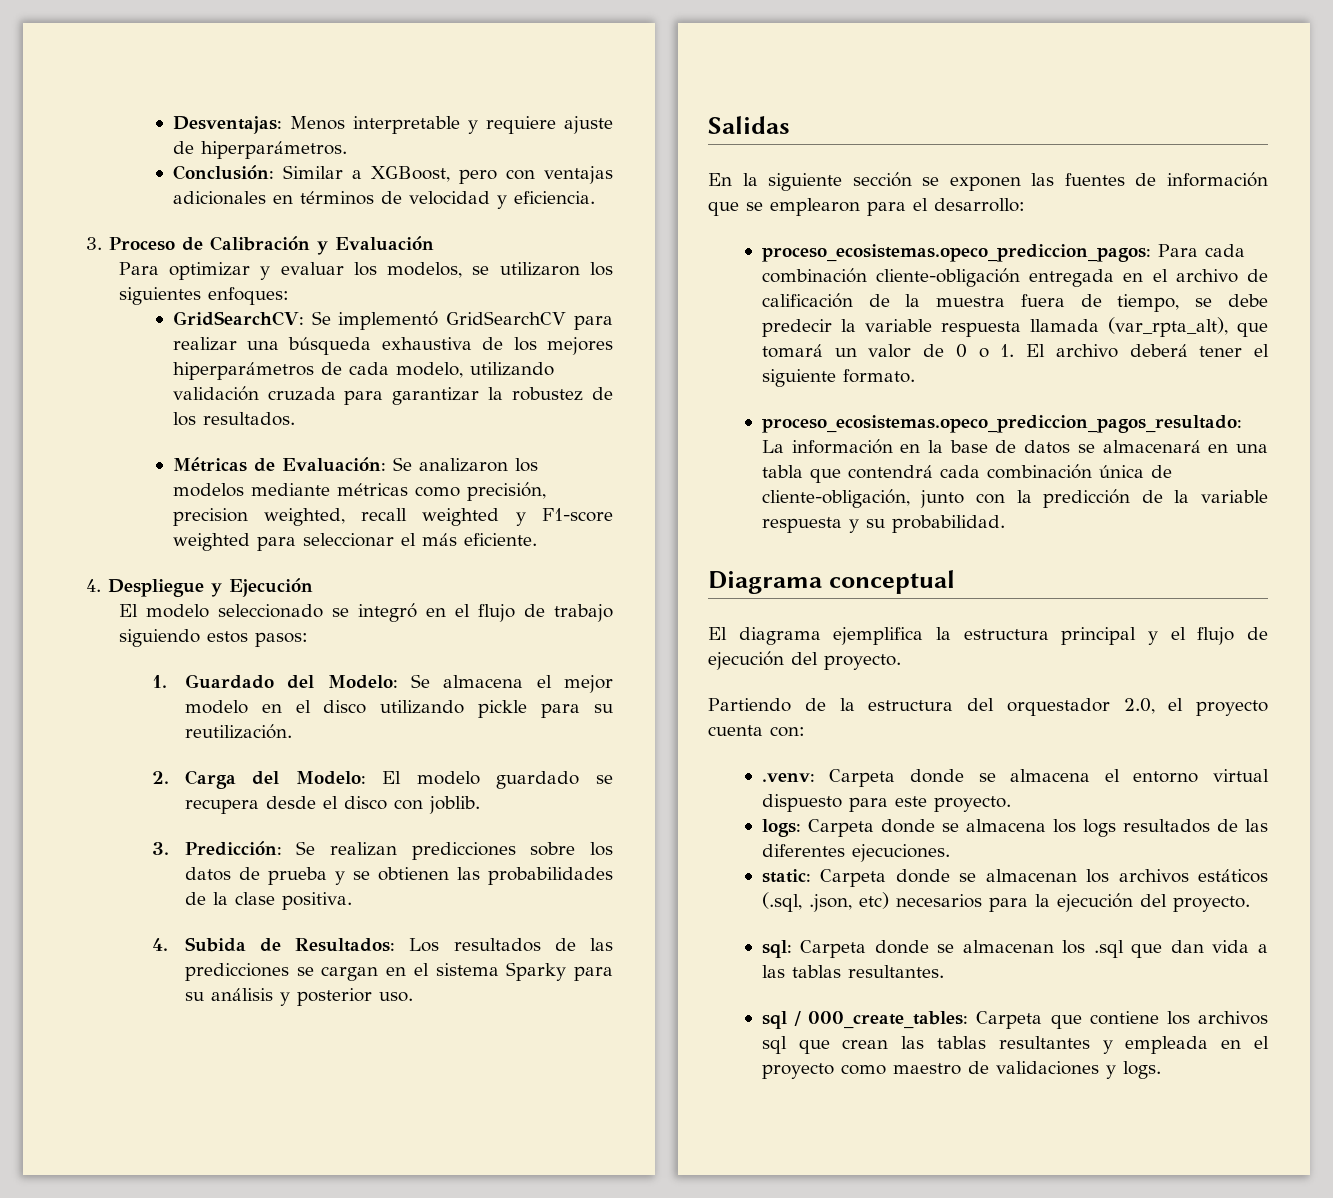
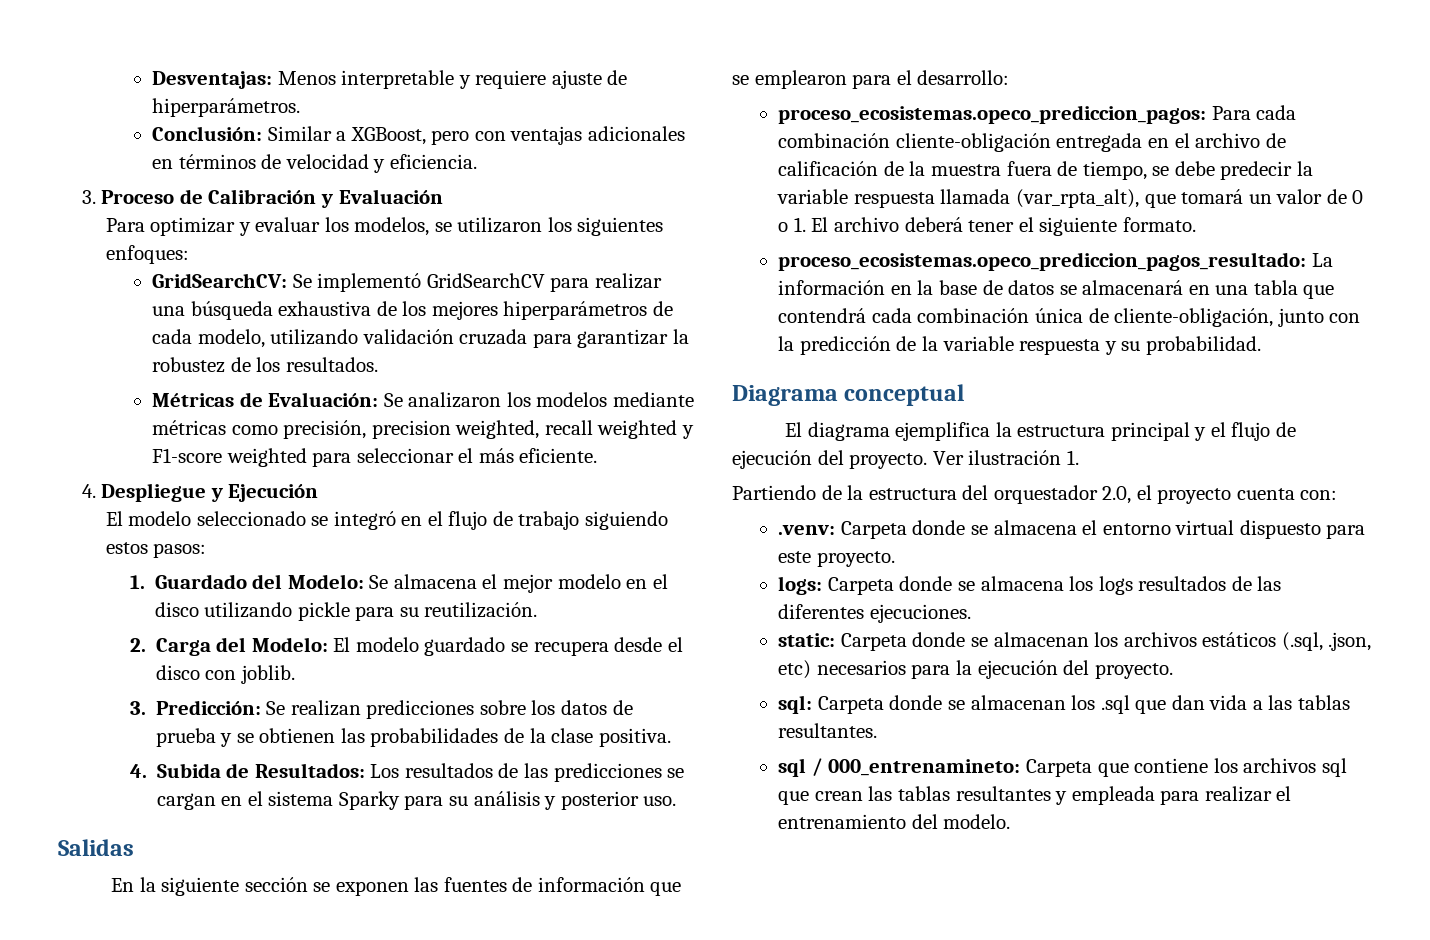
+ Ver ilustración 1.
- sql / 000_create_tables: Carpeta que contiene los archivos sql que crean las tablas resultantes y empleada en el proyecto como maestro de validaciones y logs.
+ sql / 000_entrenamineto: Carpeta que contiene los archivos sql que crean las tablas resultantes y empleada para realizar el entrenamiento del modelo.

